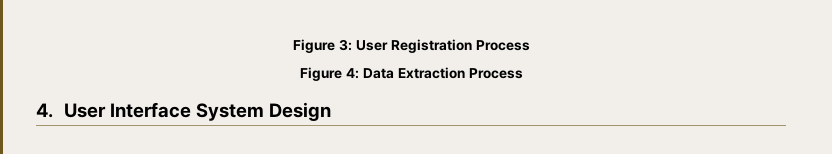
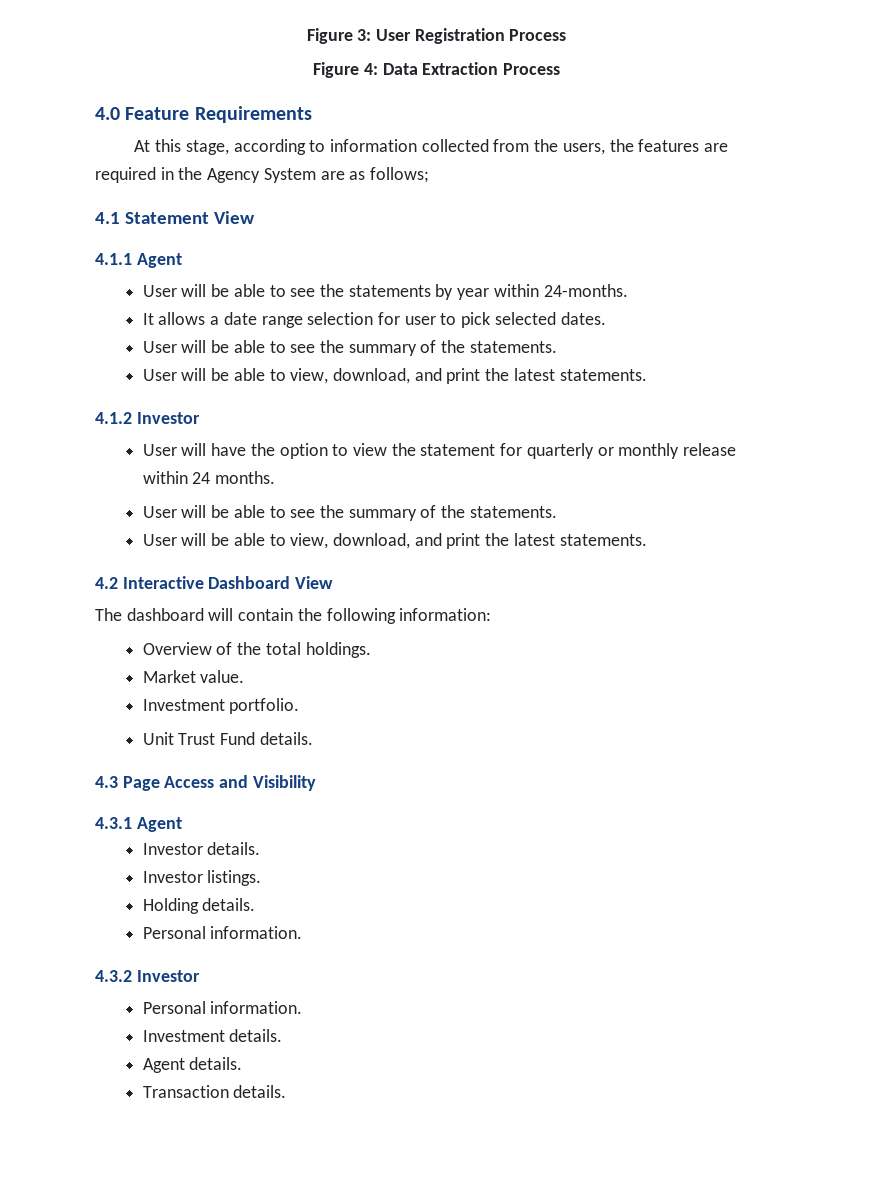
- 4. User Interface System Design
+ 4.0 Feature Requirements
+ At this stage, according to information collected from the users, the features are required in the Agency System are as follows;
+ 4.1 Statement View
+ 4.1.1 Agent
+ User will be able to see the statements by year within 24-months.
+ It allows a date range selection for user to pick selected dates.
+ User will be able to see the summary of the statements.
+ User will be able to view, download, and print the latest statements.
+ 4.1.2 Investor
+ User will have the option to view the statement for quarterly or monthly release within 24 months.
+ User will be able to see the summary of the statements.
+ User will be able to view, download, and print the latest statements.
+ 4.2 Interactive Dashboard View
+ The dashboard will contain the following information:
+ Overview of the total holdings.
+ Market value.
+ Investment portfolio.
+ Unit Trust Fund details.
+ 4.3 Page Access and Visibility
+ 4.3.1 Agent
+ Investor details.
+ Investor listings.
+ Holding details.
+ Personal information.
+ 4.3.2 Investor
+ Personal information.
+ Investment details.
+ Agent details.
+ Transaction details.

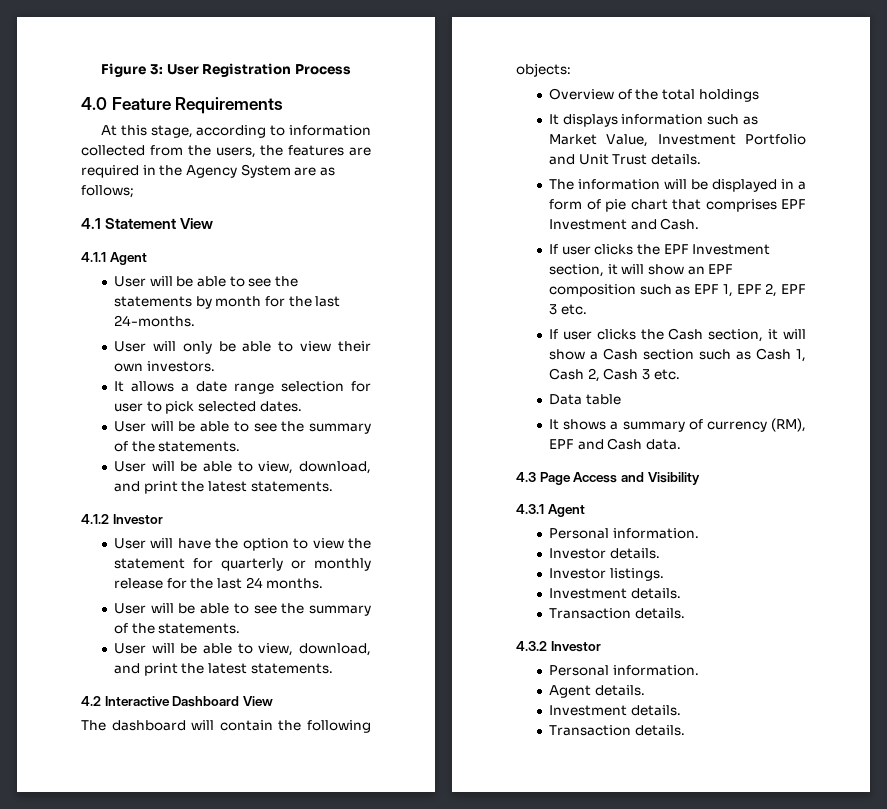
- Figure 4: Data Extraction Process
- User will be able to see the statements by year within 24-months.
+ User will be able to see the statements by month for the last 24-months.
+ User will only be able to view their own investors.
- User will have the option to view the statement for quarterly or monthly release within 24 months.
+ User will have the option to view the statement for quarterly or monthly release for the last 24 months.
- The dashboard will contain the following information:
+ The dashboard will contain the following objects:
- Overview of the total holdings.
- Market value.
- Investment portfolio.
- Unit Trust Fund details.
+ Overview of the total holdings
+ It displays information such as Market Value, Investment Portfolio and Unit Trust details.
+ The information will be displayed in a form of pie chart that comprises EPF Investment and Cash.
+ If user clicks the EPF Investment section, it will show an EPF composition such as EPF 1, EPF 2, EPF 3 etc.
+ If user clicks the Cash section, it will show a Cash section such as Cash 1, Cash 2, Cash 3 etc.
+ Data table
+ It shows a summary of currency (RM), EPF and Cash data.
  4.3.1 Agent
+ Personal information.
  Investor listings.
- Holding details.
- Personal information.
+ Investment details.
+ Transaction details.
+ Agent details.
  Investment details.
- Agent details.

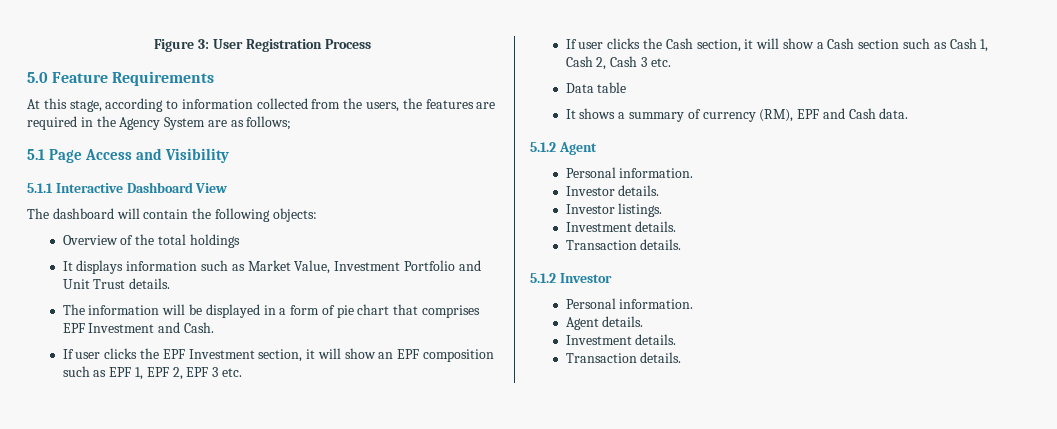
- 4.0 Feature Requirements
+ 5.0 Feature Requirements
- 4.1 Statement View
- 4.1.1 Agent
- User will be able to see the statements by month for the last 24-months.
- User will only be able to view their own investors.
- It allows a date range selection for user to pick selected dates.
- User will be able to see the summary of the statements.
- User will be able to view, download, and print the latest statements.
- 4.1.2 Investor
- User will have the option to view the statement for quarterly or monthly release for the last 24 months.
- User will be able to see the summary of the statements.
- User will be able to view, download, and print the latest statements.
- 4.2 Interactive Dashboard View
+ 5.1 Page Access and Visibility
+ 5.1.1 Interactive Dashboard View
- 4.3 Page Access and Visibility
- 4.3.1 Agent
+ 5.1.2 Agent
- 4.3.2 Investor
+ 5.1.2 Investor

